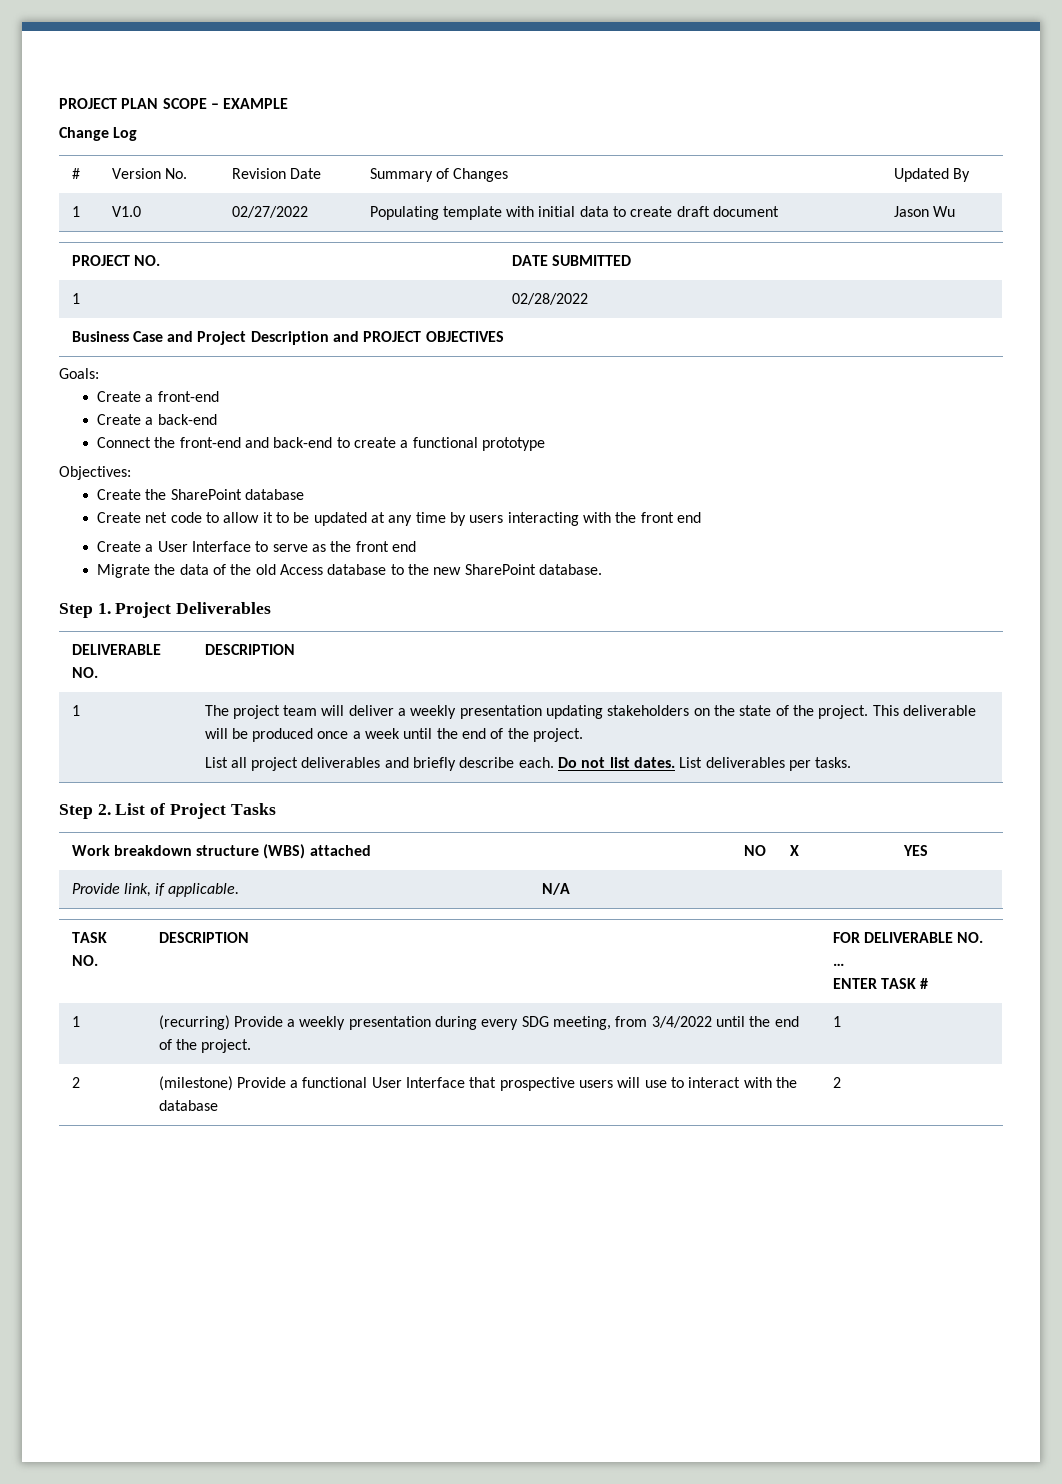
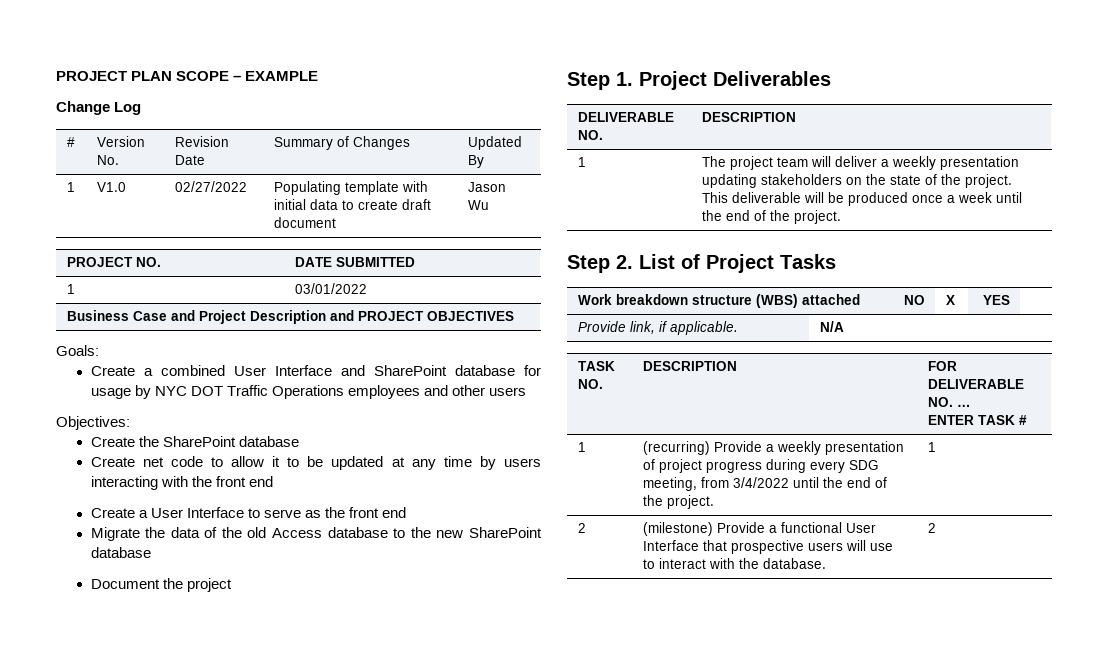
- 1 | 02/28/2022
+ 1 | 03/01/2022
- Create a front-end
- Create a back-end
- Connect the front-end and back-end to create a functional prototype
+ Create a combined User Interface and SharePoint database for usage by NYC DOT Traffic Operations employees and other users
- Migrate the data of the old Access database to the new SharePoint database.
+ Migrate the data of the old Access database to the new SharePoint database
+ Document the project
- List all project deliverables and briefly describe each. Do not list dates. List deliverables per tasks.
- 1 | (recurring) Provide a weekly presentation during every SDG meeting, from 3/4/2022 until the end of the project. | 1
+ 1 | (recurring) Provide a weekly presentation of project progress during every SDG meeting, from 3/4/2022 until the end of the project. | 1
- 2 | (milestone) Provide a functional User Interface that prospective users will use to interact with the database | 2
+ 2 | (milestone) Provide a functional User Interface that prospective users will use to interact with the database. | 2

